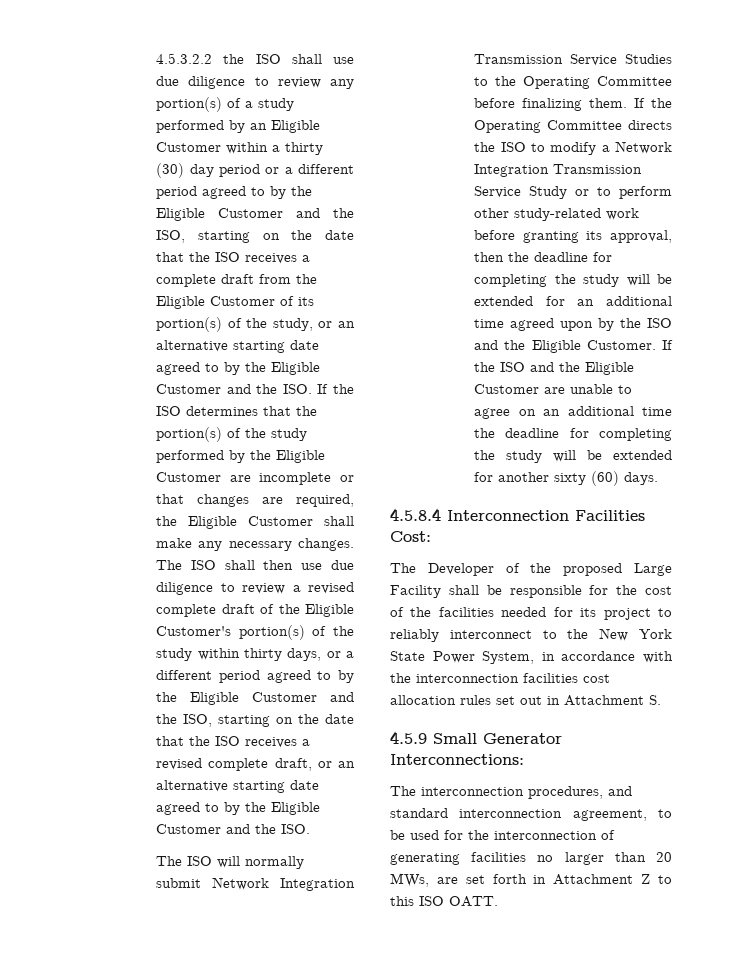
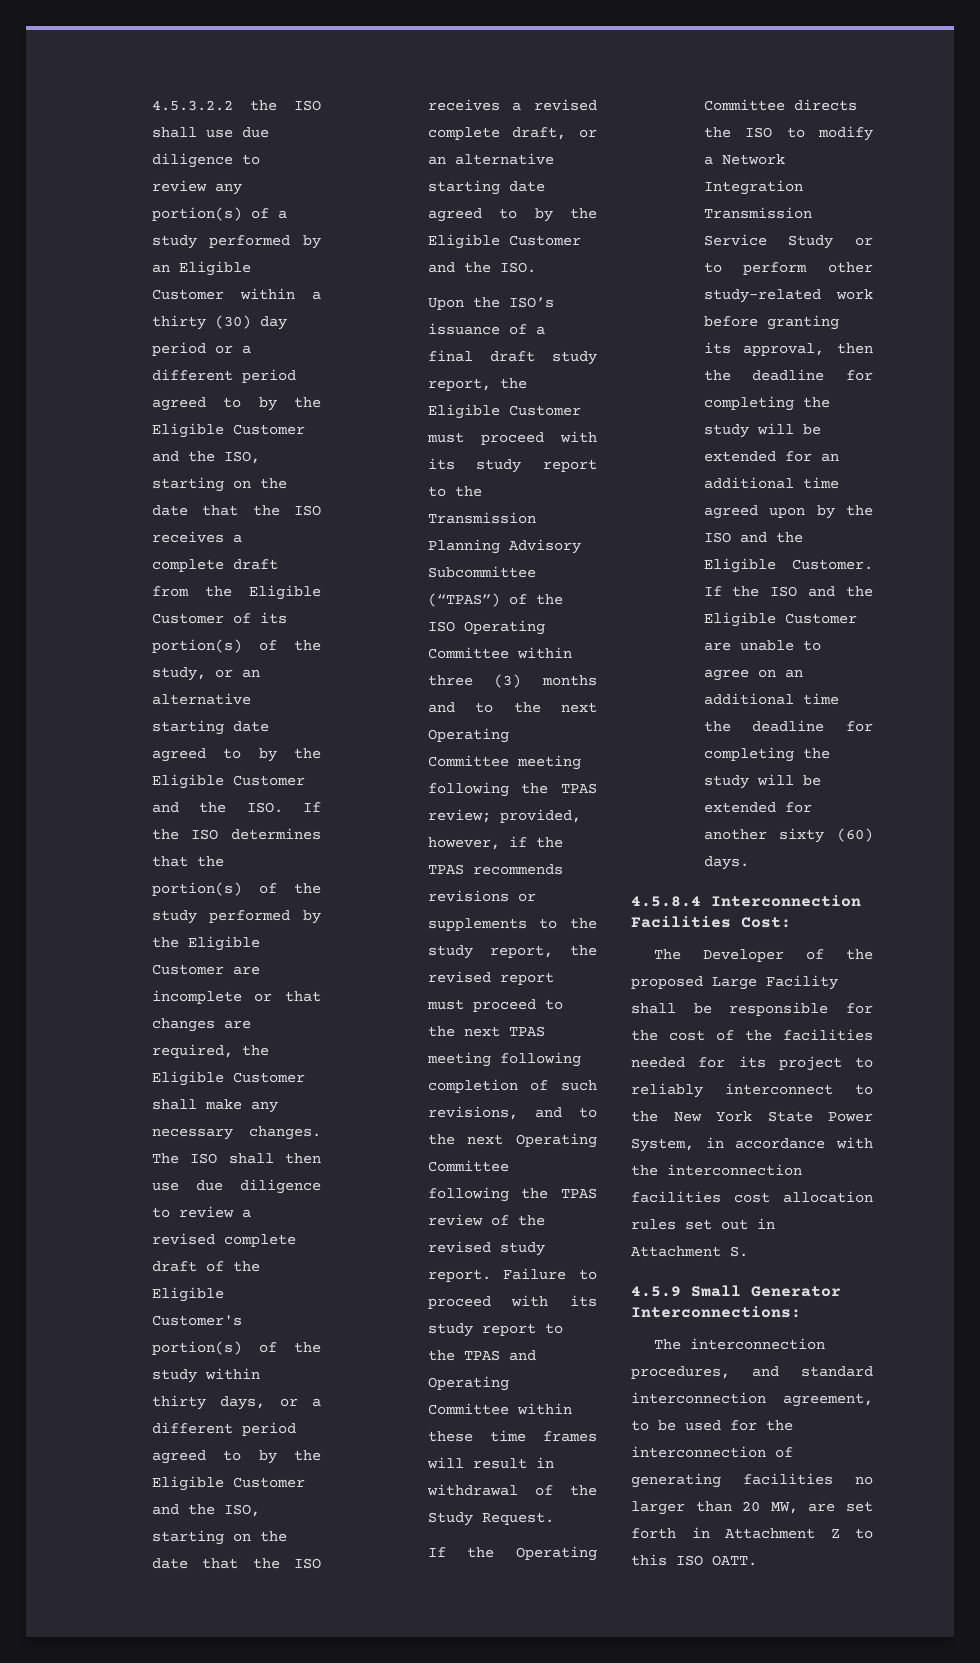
- The ISO will normally submit Network Integration Transmission Service Studies to the Operating Committee before finalizing them. If the Operating Committee directs the ISO to modify a Network Integration Transmission Service Study or to perform other study-related work before granting its approval, then the deadline for completing the study will be extended for an additional time agreed upon by the ISO and the Eligible Customer.
+ Upon the ISO’s issuance of a final draft study report, the Eligible Customer must proceed with its study report to the Transmission Planning Advisory Subcommittee (“TPAS”) of the ISO Operating Committee within three (3) months and to the next Operating Committee meeting following the TPAS review; provided, however, if the TPAS recommends revisions or supplements to the study report, the revised report must proceed to the next TPAS meeting following completion of such revisions, and to the next Operating Committee following the TPAS review of the revised study report. Failure to proceed with its study report to the TPAS and Operating Committee within these time frames will result in withdrawal of the Study Request.
+ If the Operating Committee directs the ISO to modify a Network Integration Transmission Service Study or to perform other study-related work before granting its approval, then the deadline for completing the study will be extended for an additional time agreed upon by the ISO and the Eligible Customer.
- The interconnection procedures, and standard interconnection agreement, to be used for the interconnection of generating facilities no larger than 20 MWs, are set forth in Attachment Z to this ISO OATT.
+ The interconnection procedures, and standard interconnection agreement, to be used for the interconnection of generating facilities no larger than 20 MW, are set forth in Attachment Z to this ISO OATT.

